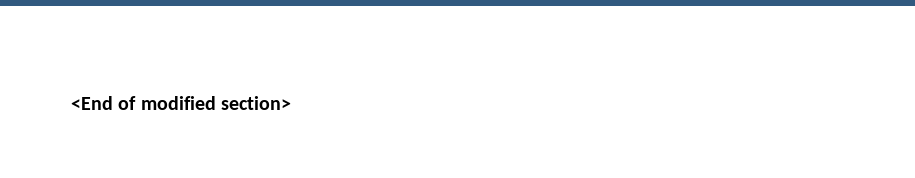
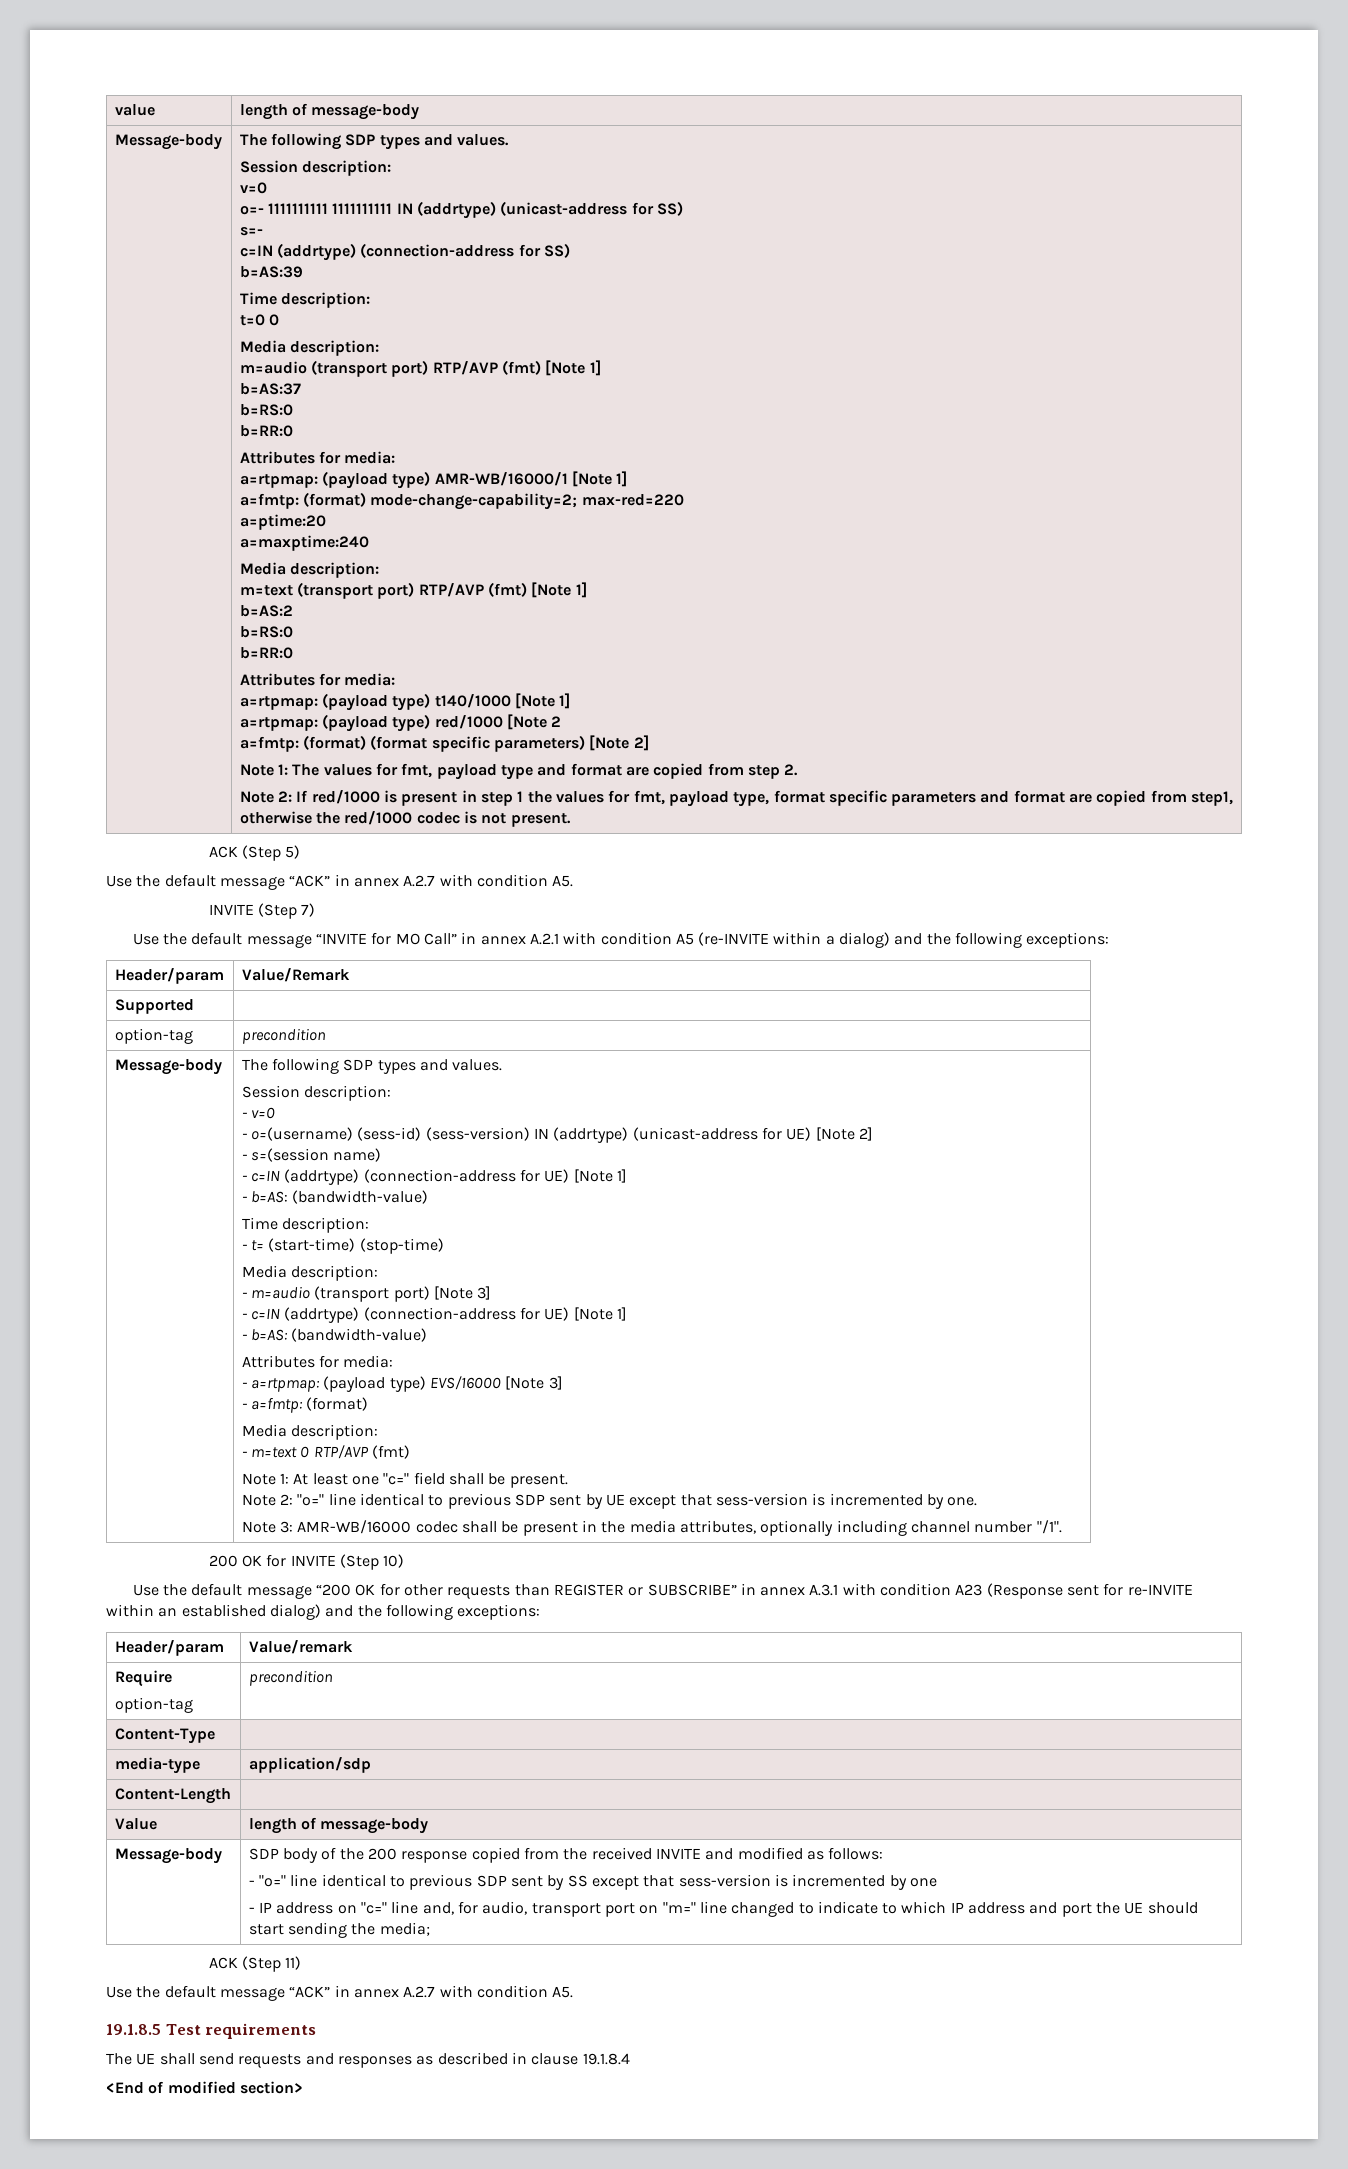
+ value | length of message-body
+ Message-body | The following SDP types and values.
+ Session description:
+ v=0
+ o=- 1111111111 1111111111 IN (addrtype) (unicast-address for SS)
+ s=-
+ c=IN (addrtype) (connection-address for SS)
+ b=AS:39
+ Time description:
+ t=0 0
+ Media description:
+ m=audio (transport port) RTP/AVP (fmt) [Note 1]
+ b=AS:37
+ b=RS:0
+ b=RR:0
+ Attributes for media:
+ a=rtpmap: (payload type) AMR-WB/16000/1 [Note 1]
+ a=fmtp: (format) mode-change-capability=2; max-red=220
+ a=ptime:20
+ a=maxptime:240
+ Media description:
+ m=text (transport port) RTP/AVP (fmt) [Note 1]
+ b=AS:2
+ b=RS:0
+ b=RR:0
+ Attributes for media:
+ a=rtpmap: (payload type) t140/1000 [Note 1]
+ a=rtpmap: (payload type) red/1000 [Note 2
+ a=fmtp: (format) (format specific parameters) [Note 2]
+ Note 1: The values for fmt, payload type and format are copied from step 2.
+ Note 2: If red/1000 is present in step 1 the values for fmt, payload type, format specific parameters and format are copied from step1, otherwise the red/1000 codec is not present.
+ ACK (Step 5)
+ Use the default message “ACK” in annex A.2.7 with condition A5.
+ INVITE (Step 7)
+ Use the default message “INVITE for MO Call” in annex A.2.1 with condition A5 (re-INVITE within a dialog) and the following exceptions:
+ Header/param | Value/Remark
+ Supported |
+ option-tag | precondition
+ Message-body | The following SDP types and values.
+ Session description:
+ - v=0
+ - o=(username) (sess-id) (sess-version) IN (addrtype) (unicast-address for UE) [Note 2]
+ - s=(session name)
+ - c=IN (addrtype) (connection-address for UE) [Note 1]
+ - b=AS: (bandwidth-value)
+ Time description:
+ - t= (start-time) (stop-time)
+ Media description:
+ - m=audio (transport port) [Note 3]
+ - c=IN (addrtype) (connection-address for UE) [Note 1]
+ - b=AS: (bandwidth-value)
+ Attributes for media:
+ - a=rtpmap: (payload type) EVS/16000 [Note 3]
+ - a=fmtp: (format)
+ Media description:
+ - m=text 0 RTP/AVP (fmt)
+ Note 1: At least one "c=" field shall be present.
+ Note 2: "o=" line identical to previous SDP sent by UE except that sess-version is incremented by one.
+ Note 3: AMR-WB/16000 codec shall be present in the media attributes, optionally including channel number "/1".
+ 200 OK for INVITE (Step 10)
+ Use the default message “200 OK for other requests than REGISTER or SUBSCRIBE” in annex A.3.1 with condition A23 (Response sent for re-INVITE within an established dialog) and the following exceptions:
+ Header/param | Value/remark
+ Require
+ option-tag | precondition
+ Content-Type |
+ media-type | application/sdp
+ Content-Length |
+ Value | length of message-body
+ Message-body | SDP body of the 200 response copied from the received INVITE and modified as follows:
+ - "o=" line identical to previous SDP sent by SS except that sess-version is incremented by one
+ - IP address on "c=" line and, for audio, transport port on "m=" line changed to indicate to which IP address and port the UE should start sending the media;
+ ACK (Step 11)
+ Use the default message “ACK” in annex A.2.7 with condition A5.
+ 19.1.8.5 Test requirements
+ The UE shall send requests and responses as described in clause 19.1.8.4

